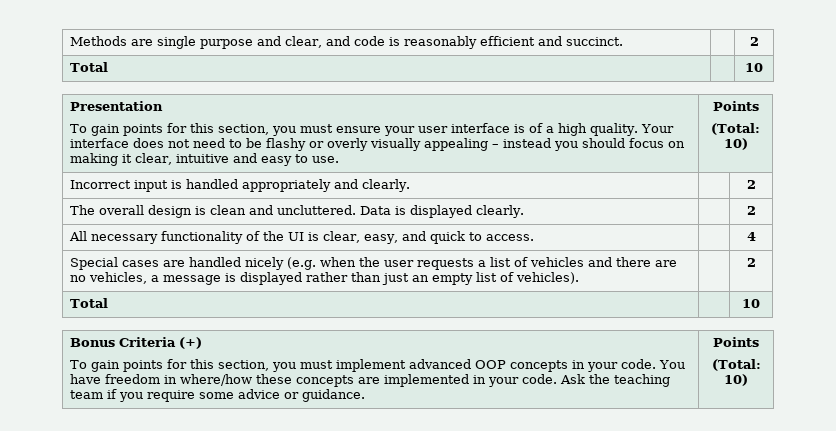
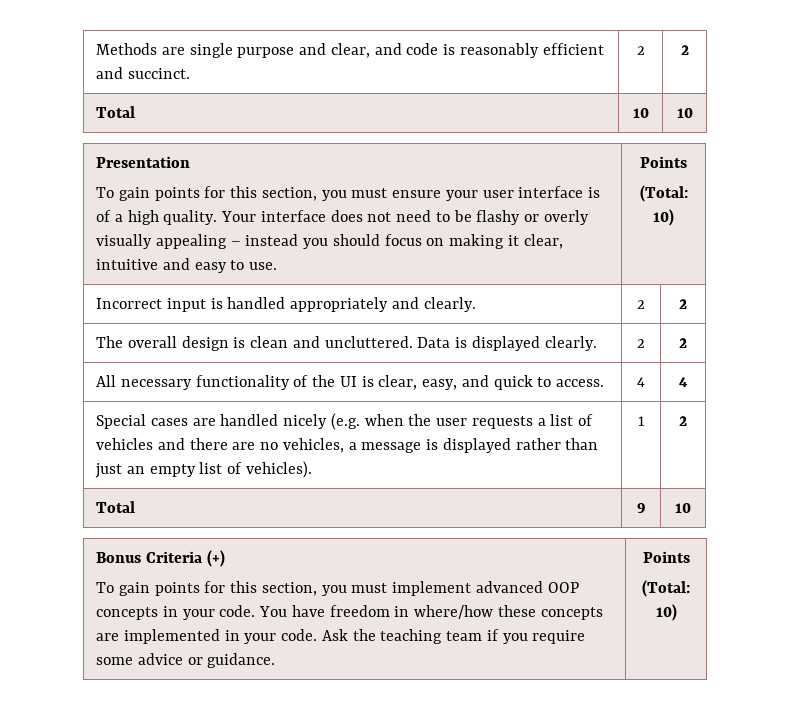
- Methods are single purpose and clear, and code is reasonably efficient and succinct. | | 2
- Total | | 10
+ Methods are single purpose and clear, and code is reasonably efficient and succinct. | 2 | 2
+ Total | 10 | 10
- Incorrect input is handled appropriately and clearly. | | 2
+ Incorrect input is handled appropriately and clearly. | 2 | 2
- The overall design is clean and uncluttered. Data is displayed clearly. | | 2
+ The overall design is clean and uncluttered. Data is displayed clearly. | 2 | 2
- All necessary functionality of the UI is clear, easy, and quick to access. | | 4
+ All necessary functionality of the UI is clear, easy, and quick to access. | 4 | 4
- Special cases are handled nicely (e.g. when the user requests a list of vehicles and there are no vehicles, a message is displayed rather than just an empty list of vehicles). | | 2
- Total | | 10
+ Special cases are handled nicely (e.g. when the user requests a list of vehicles and there are no vehicles, a message is displayed rather than just an empty list of vehicles). | 1 | 2
+ Total | 9 | 10

